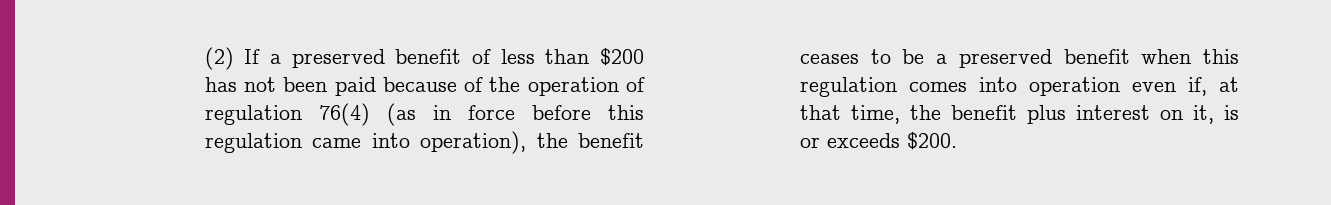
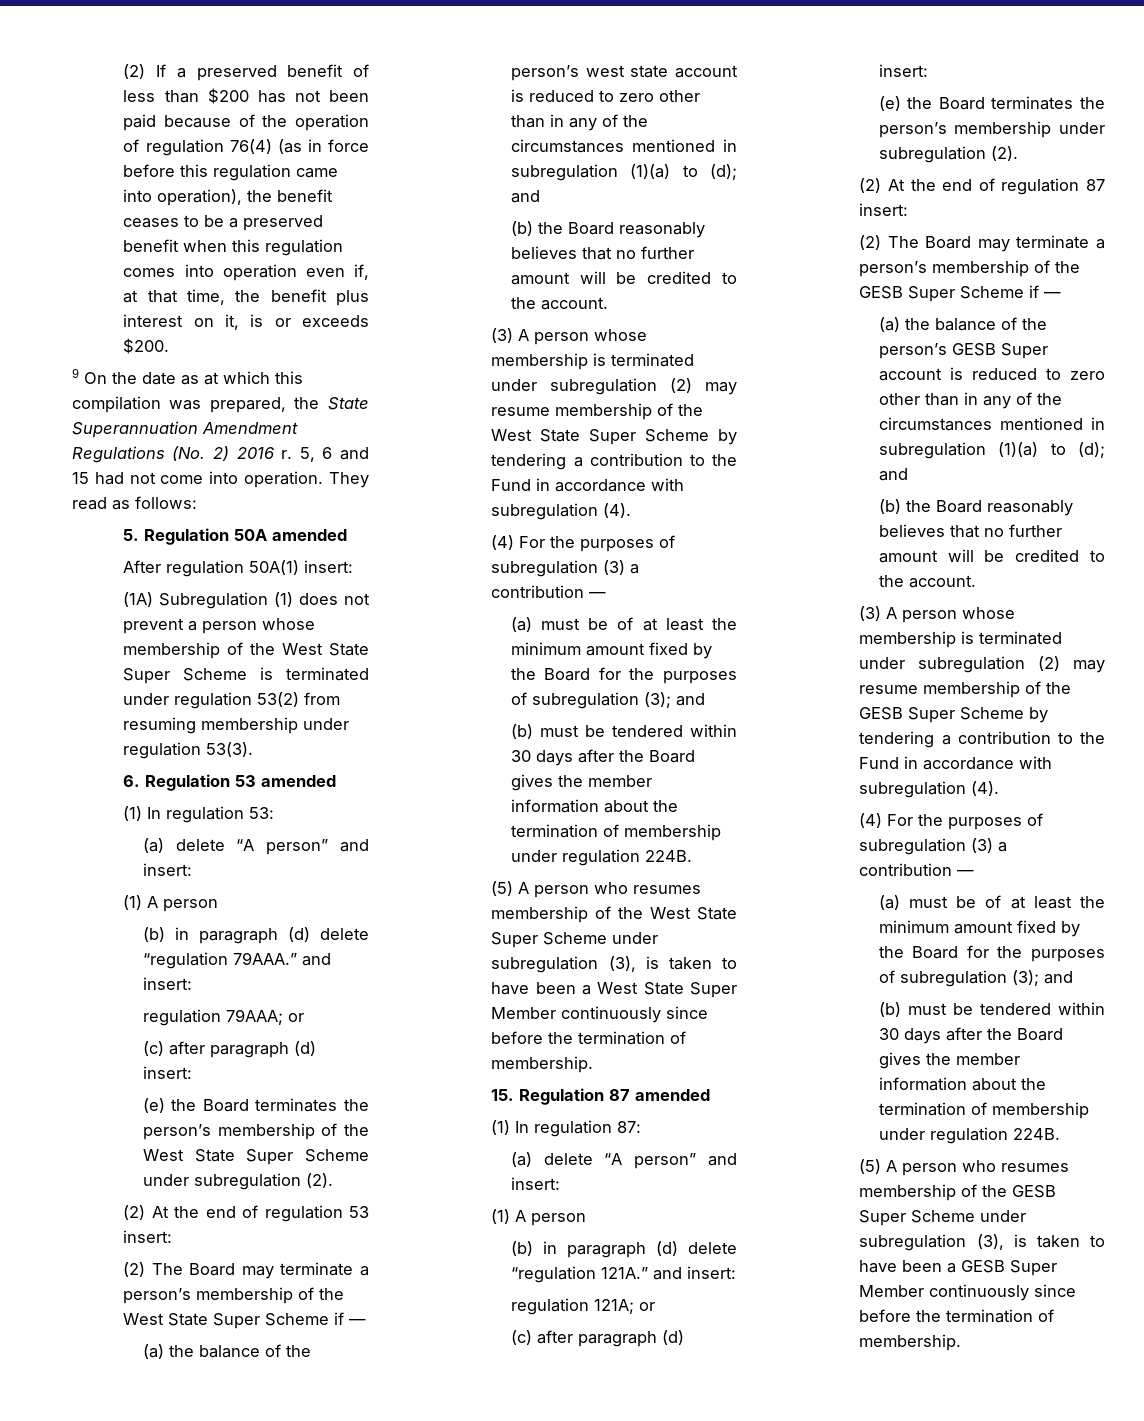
+ 9 On the date as at which this compilation was prepared, the State Superannuation Amendment Regulations (No. 2) 2016 r. 5, 6 and 15 had not come into operation. They read as follows:
+ 5. Regulation 50A amended
+ After regulation 50A(1) insert:
+ (1A) Subregulation (1) does not prevent a person whose membership of the West State Super Scheme is terminated under regulation 53(2) from resuming membership under regulation 53(3).
+ 6. Regulation 53 amended
+ (1) In regulation 53:
+ (a) delete “A person” and insert:
+ (1) A person
+ (b) in paragraph (d) delete “regulation 79AAA.” and insert:
+ regulation 79AAA; or
+ (c) after paragraph (d) insert:
+ (e) the Board terminates the person’s membership of the West State Super Scheme under subregulation (2).
+ (2) At the end of regulation 53 insert:
+ (2) The Board may terminate a person’s membership of the West State Super Scheme if —
+ (a) the balance of the person’s west state account is reduced to zero other than in any of the circumstances mentioned in subregulation (1)(a) to (d); and
+ (b) the Board reasonably believes that no further amount will be credited to the account.
+ (3) A person whose membership is terminated under subregulation (2) may resume membership of the West State Super Scheme by tendering a contribution to the Fund in accordance with subregulation (4).
+ (4) For the purposes of subregulation (3) a contribution —
+ (a) must be of at least the minimum amount fixed by the Board for the purposes of subregulation (3); and
+ (b) must be tendered within 30 days after the Board gives the member information about the termination of membership under regulation 224B.
+ (5) A person who resumes membership of the West State Super Scheme under subregulation (3), is taken to have been a West State Super Member continuously since before the termination of membership.
+ 15. Regulation 87 amended
+ (1) In regulation 87:
+ (a) delete “A person” and insert:
+ (1) A person
+ (b) in paragraph (d) delete “regulation 121A.” and insert:
+ regulation 121A; or
+ (c) after paragraph (d) insert:
+ (e) the Board terminates the person’s membership under subregulation (2).
+ (2) At the end of regulation 87 insert:
+ (2) The Board may terminate a person’s membership of the GESB Super Scheme if —
+ (a) the balance of the person’s GESB Super account is reduced to zero other than in any of the circumstances mentioned in subregulation (1)(a) to (d); and
+ (b) the Board reasonably believes that no further amount will be credited to the account.
+ (3) A person whose membership is terminated under subregulation (2) may resume membership of the GESB Super Scheme by tendering a contribution to the Fund in accordance with subregulation (4).
+ (4) For the purposes of subregulation (3) a contribution —
+ (a) must be of at least the minimum amount fixed by the Board for the purposes of subregulation (3); and
+ (b) must be tendered within 30 days after the Board gives the member information about the termination of membership under regulation 224B.
+ (5) A person who resumes membership of the GESB Super Scheme under subregulation (3), is taken to have been a GESB Super Member continuously since before the termination of membership.

